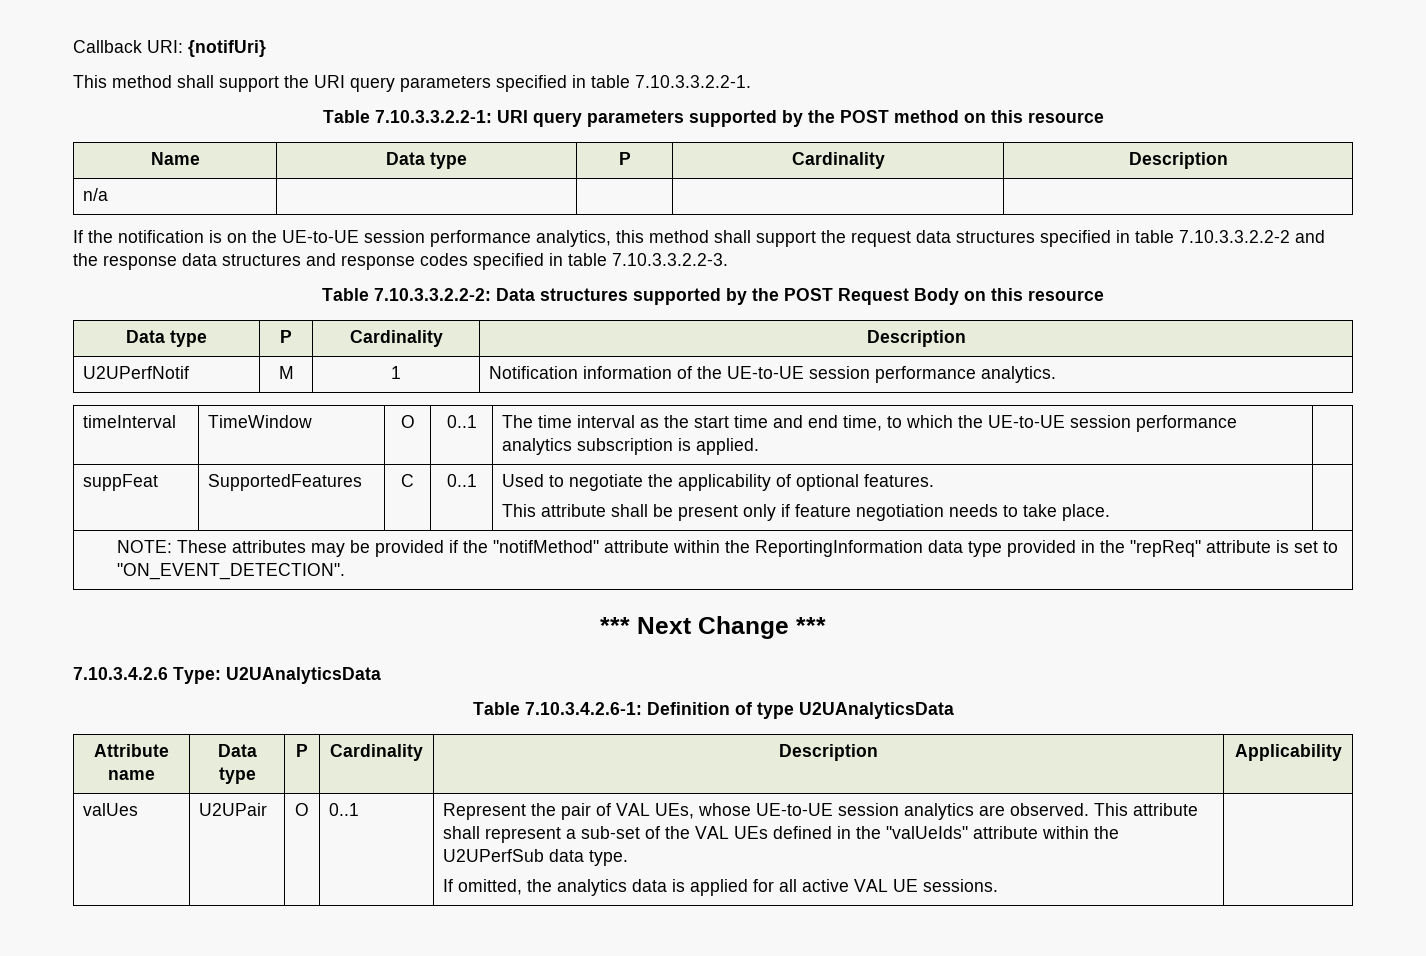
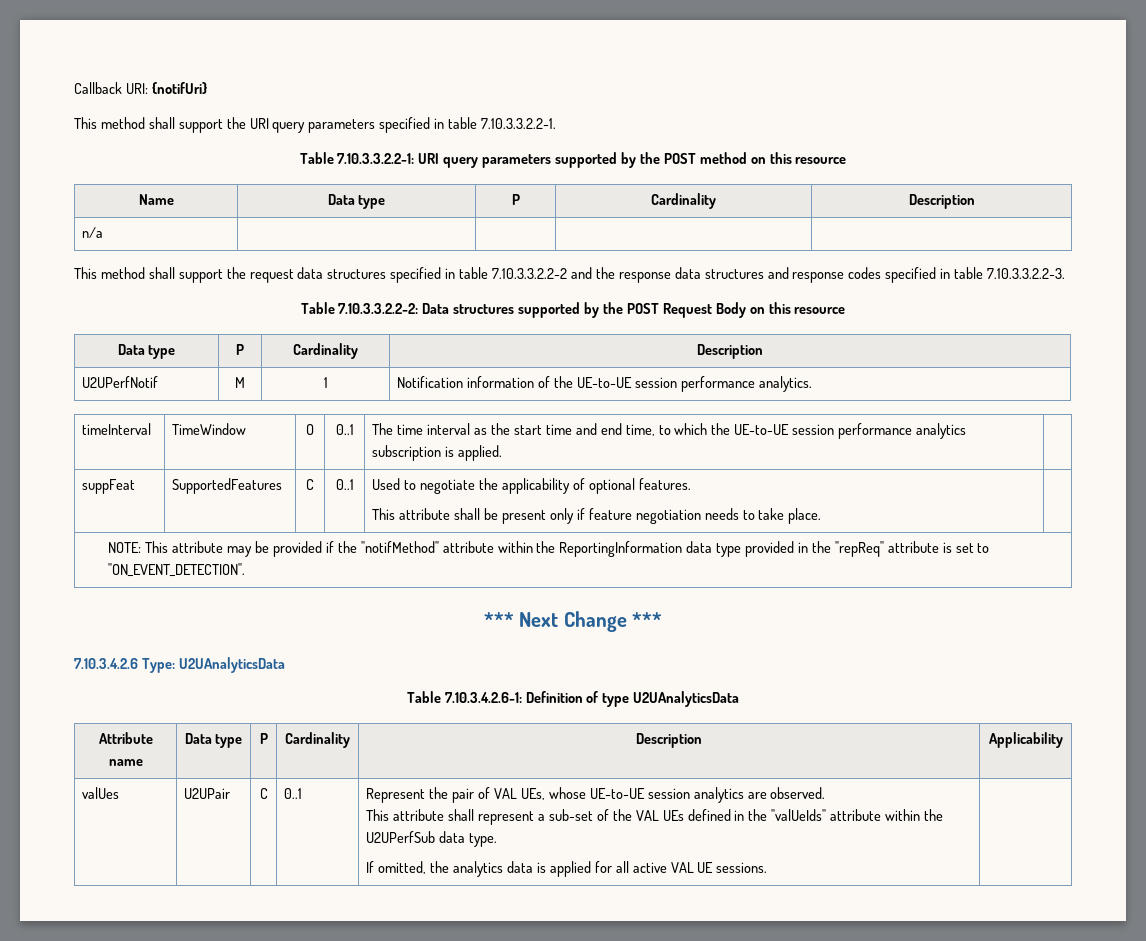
- If the notification is on the UE-to-UE session performance analytics, this method shall support the request data structures specified in table 7.10.3.3.2.2-2 and the response data structures and response codes specified in table 7.10.3.3.2.2-3.
+ This method shall support the request data structures specified in table 7.10.3.3.2.2-2 and the response data structures and response codes specified in table 7.10.3.3.2.2-3.
- NOTE: These attributes may be provided if the "notifMethod" attribute within the ReportingInformation data type provided in the "repReq" attribute is set to "ON_EVENT_DETECTION".
+ NOTE: This attribute may be provided if the "notifMethod" attribute within the ReportingInformation data type provided in the "repReq" attribute is set to "ON_EVENT_DETECTION".
- U2UPair | O
+ U2UPair | C
- Represent the pair of VAL UEs, whose UE-to-UE session analytics are observed. This attribute shall represent a sub-set of the VAL UEs defined in the "valUeIds" attribute within the U2UPerfSub data type.
+ Represent the pair of VAL UEs, whose UE-to-UE session analytics are observed.
+ This attribute shall represent a sub-set of the VAL UEs defined in the "valUeIds" attribute within the U2UPerfSub data type.

